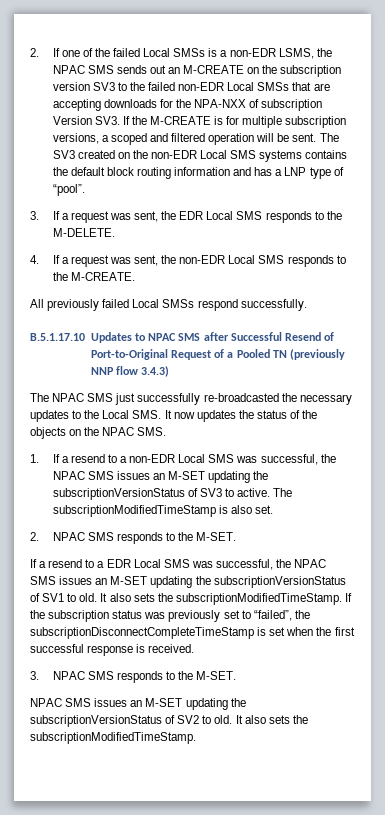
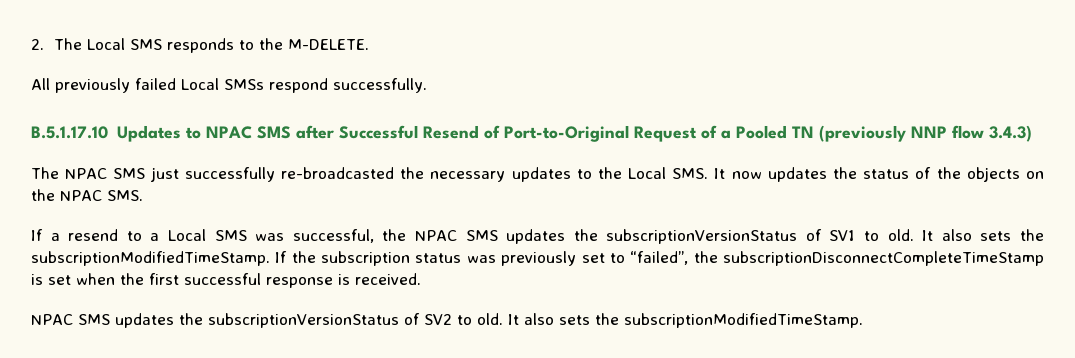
- 2. If one of the failed Local SMSs is a non-EDR LSMS, the NPAC SMS sends out an M-CREATE on the subscription version SV3 to the failed non-EDR Local SMSs that are accepting downloads for the NPA-NXX of subscription Version SV3. If the M-CREATE is for multiple subscription versions, a scoped and filtered operation will be sent. The SV3 created on the non-EDR Local SMS systems contains the default block routing information and has a LNP type of “pool”.
- 3. If a request was sent, the EDR Local SMS responds to the M-DELETE.
+ 2. The Local SMS responds to the M-DELETE.
- 4. If a request was sent, the non-EDR Local SMS responds to the M-CREATE.
- 1. If a resend to a non-EDR Local SMS was successful, the NPAC SMS issues an M-SET updating the subscriptionVersionStatus of SV3 to active. The subscriptionModifiedTimeStamp is also set.
- 2. NPAC SMS responds to the M-SET.
- If a resend to a EDR Local SMS was successful, the NPAC SMS issues an M-SET updating the subscriptionVersionStatus of SV1 to old.
+ If a resend to a Local SMS was successful, the NPAC SMS updates the subscriptionVersionStatus of SV1 to old.
- 3. NPAC SMS responds to the M-SET.
- NPAC SMS issues an M-SET updating the subscriptionVersionStatus of SV2 to old.
+ NPAC SMS updates the subscriptionVersionStatus of SV2 to old.

